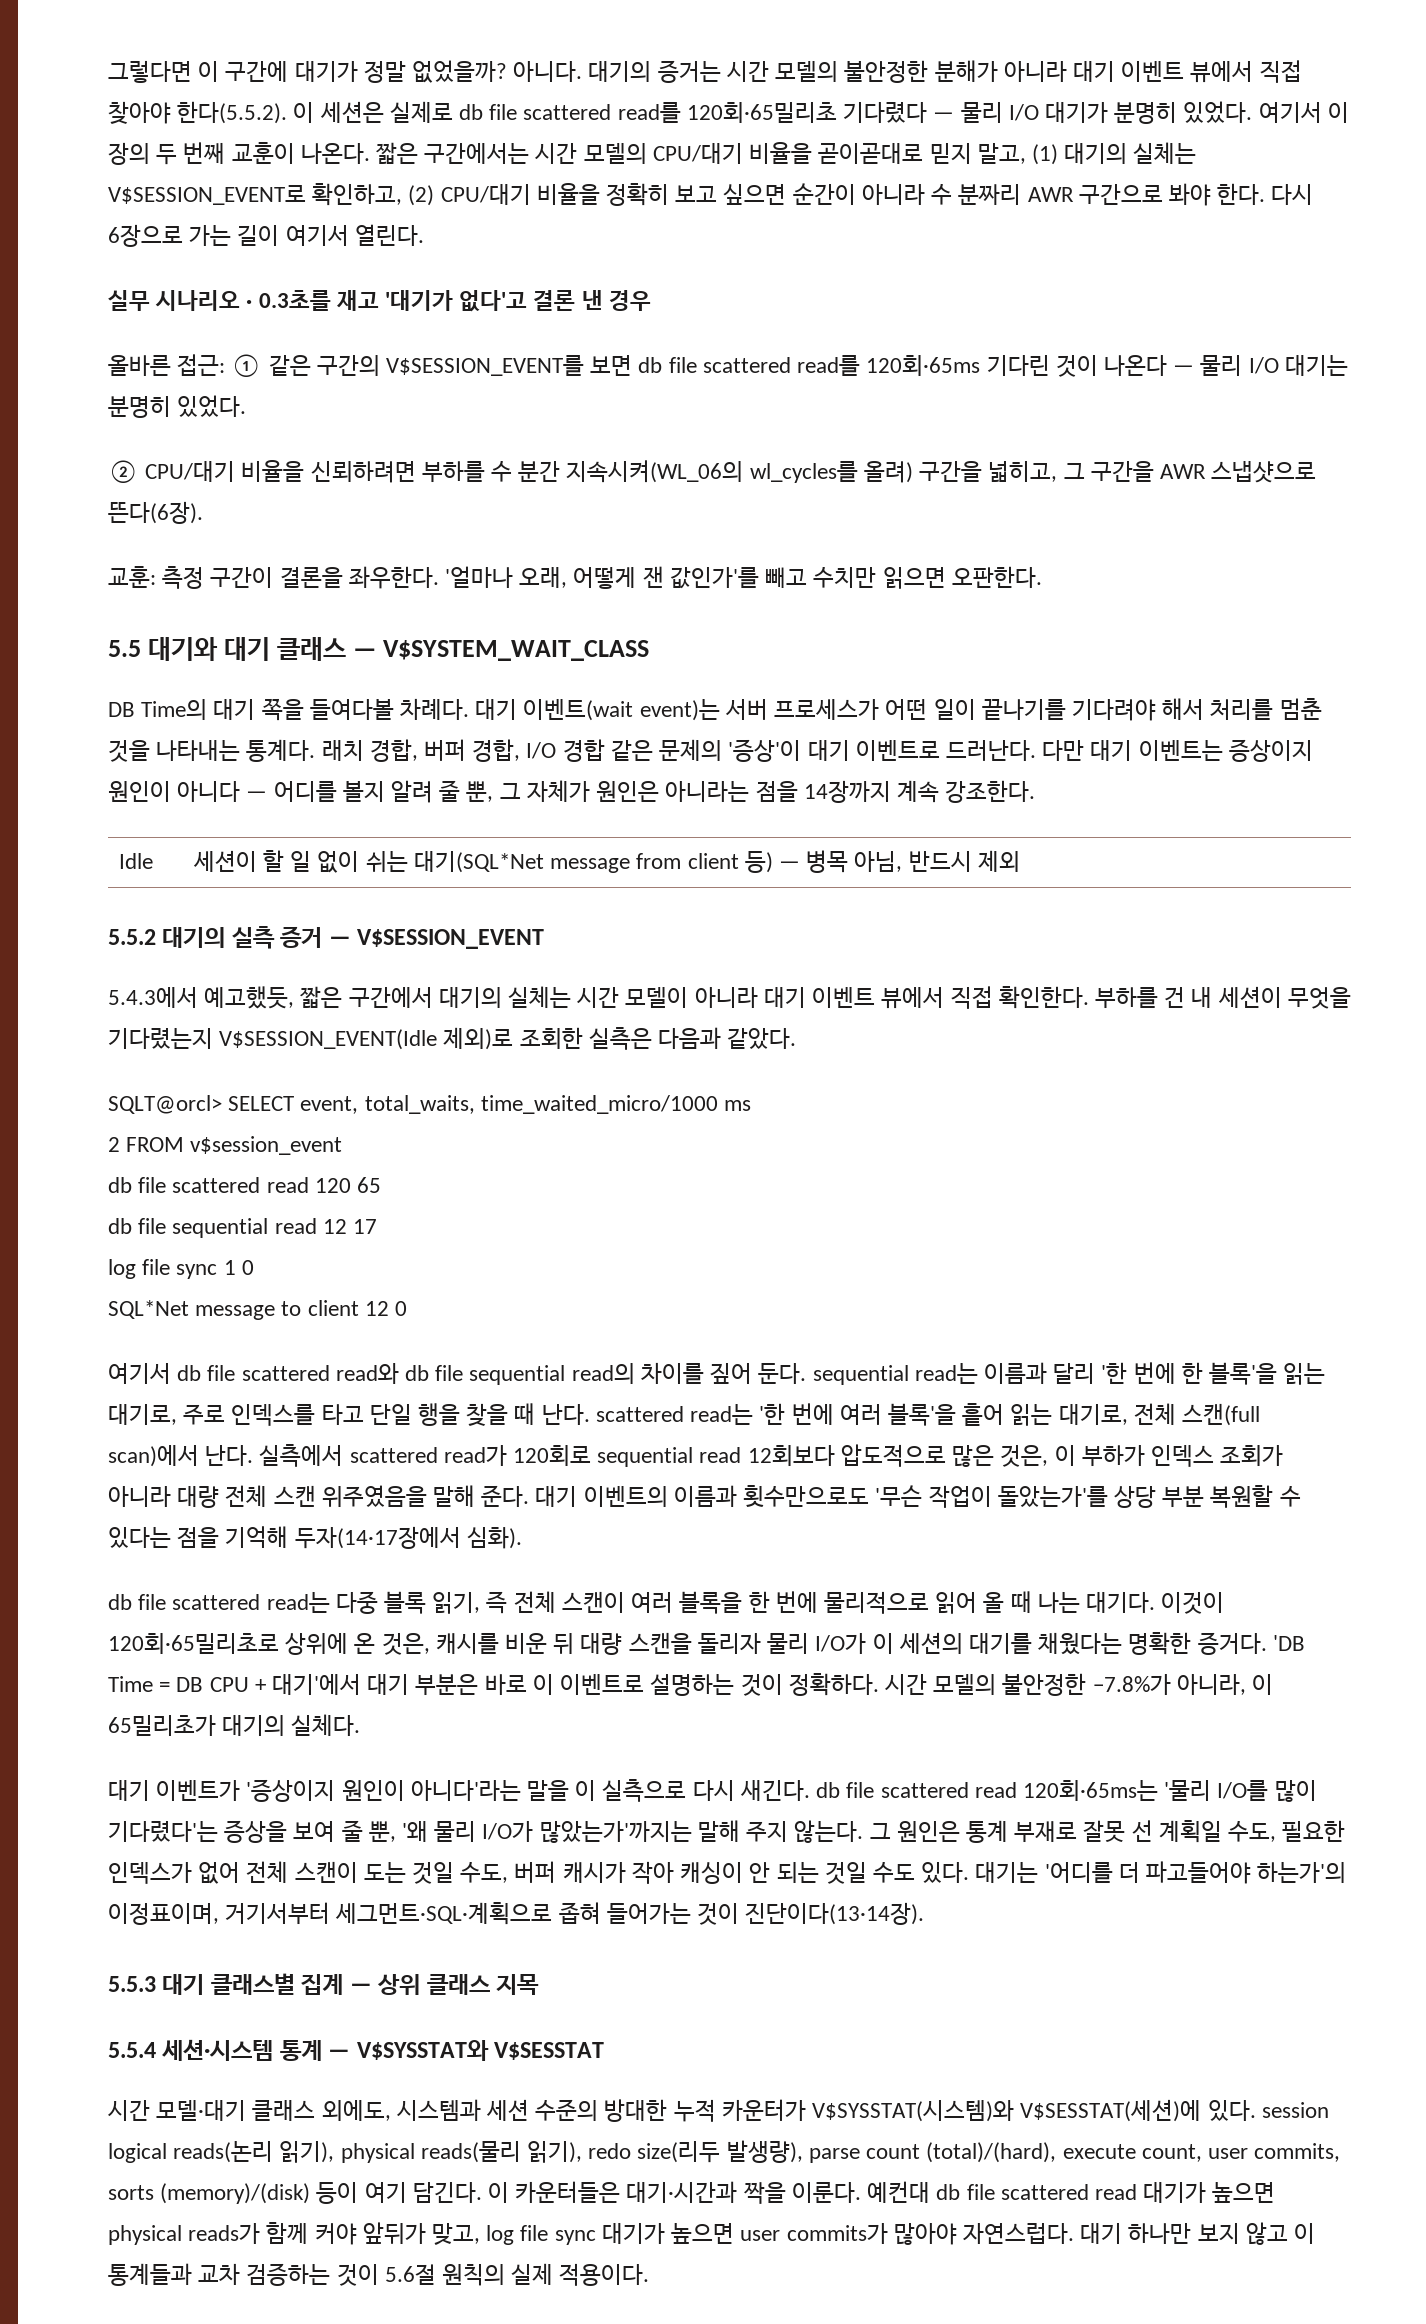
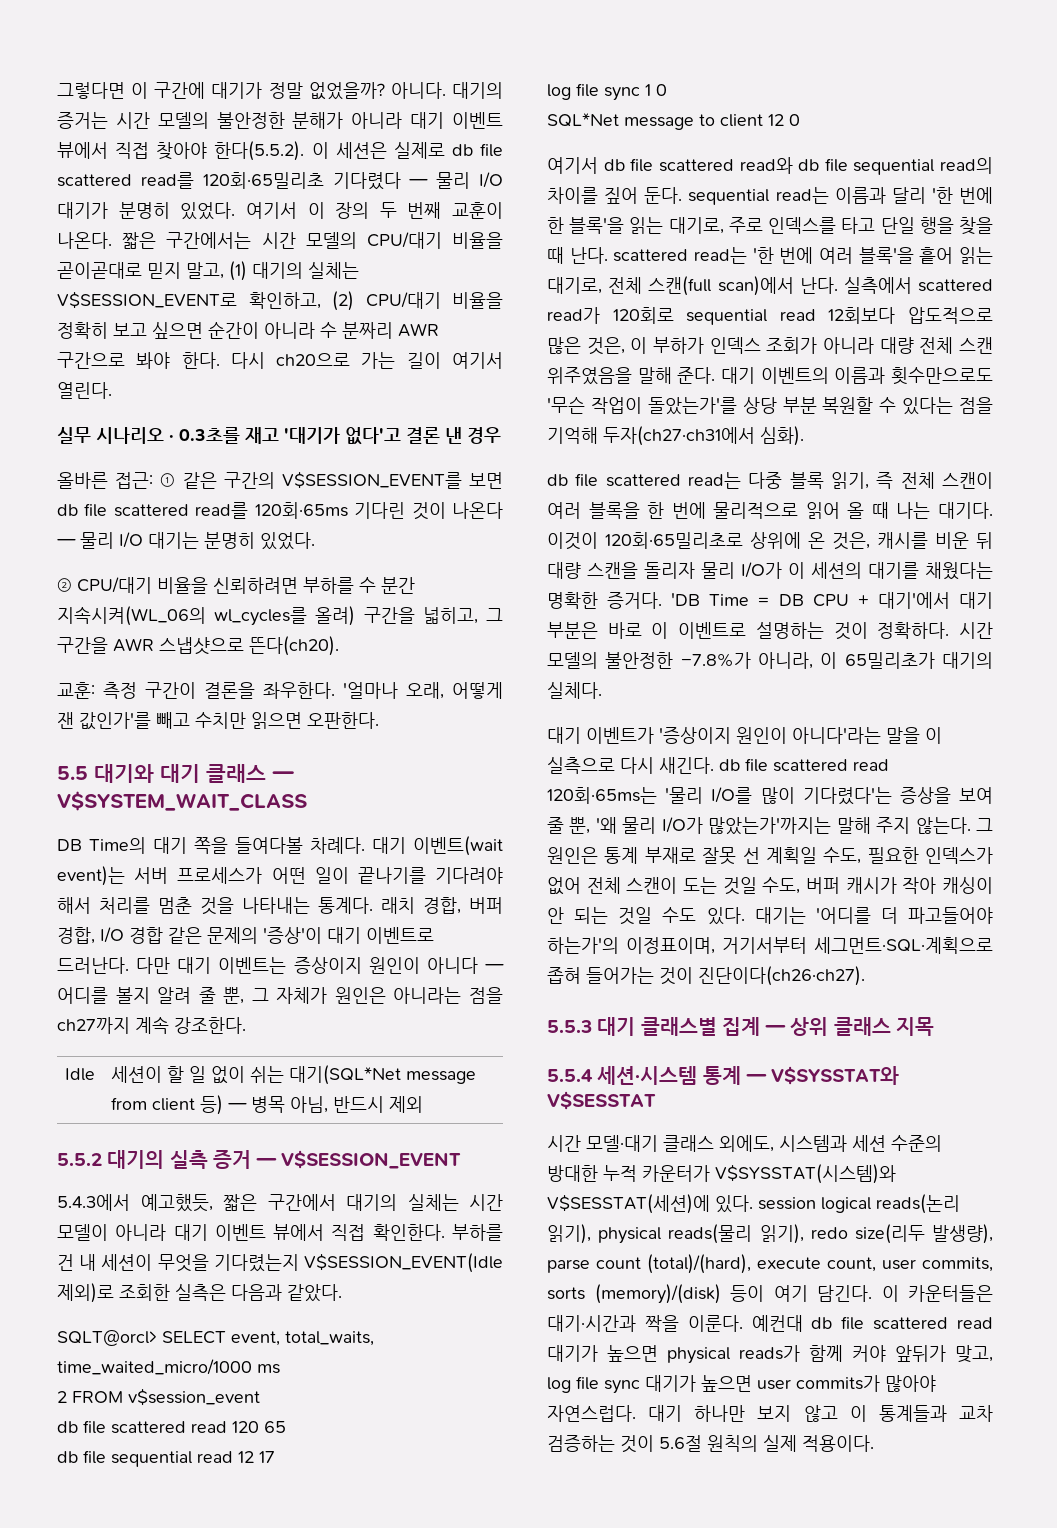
- 다시 6장으로 가는 길이 여기서 열린다.
+ 다시 ch20으로 가는 길이 여기서 열린다.
- ② CPU/대기 비율을 신뢰하려면 부하를 수 분간 지속시켜(WL_06의 wl_cycles를 올려) 구간을 넓히고, 그 구간을 AWR 스냅샷으로 뜬다(6장).
+ ② CPU/대기 비율을 신뢰하려면 부하를 수 분간 지속시켜(WL_06의 wl_cycles를 올려) 구간을 넓히고, 그 구간을 AWR 스냅샷으로 뜬다(ch20).
- 다만 대기 이벤트는 증상이지 원인이 아니다 — 어디를 볼지 알려 줄 뿐, 그 자체가 원인은 아니라는 점을 14장까지 계속 강조한다.
+ 다만 대기 이벤트는 증상이지 원인이 아니다 — 어디를 볼지 알려 줄 뿐, 그 자체가 원인은 아니라는 점을 ch27까지 계속 강조한다.
- 대기 이벤트의 이름과 횟수만으로도 '무슨 작업이 돌았는가'를 상당 부분 복원할 수 있다는 점을 기억해 두자(14·17장에서 심화).
+ 대기 이벤트의 이름과 횟수만으로도 '무슨 작업이 돌았는가'를 상당 부분 복원할 수 있다는 점을 기억해 두자(ch27·ch31에서 심화).
- 대기는 '어디를 더 파고들어야 하는가'의 이정표이며, 거기서부터 세그먼트·SQL·계획으로 좁혀 들어가는 것이 진단이다(13·14장).
+ 대기는 '어디를 더 파고들어야 하는가'의 이정표이며, 거기서부터 세그먼트·SQL·계획으로 좁혀 들어가는 것이 진단이다(ch26·ch27).

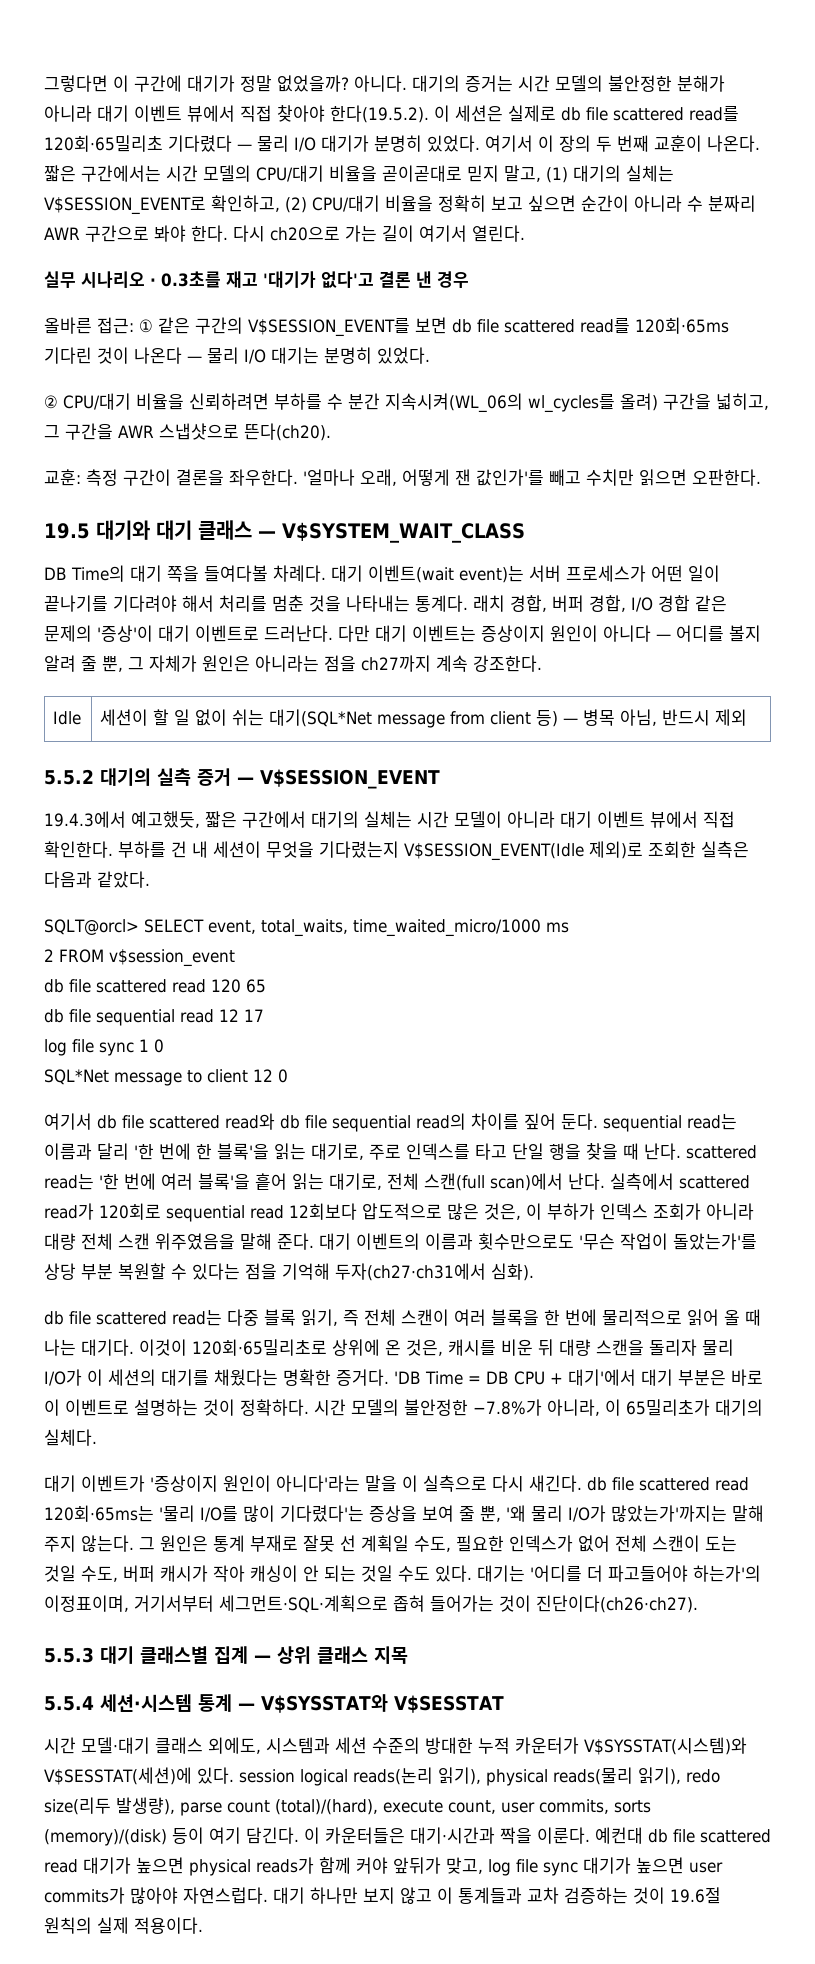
- 대기의 증거는 시간 모델의 불안정한 분해가 아니라 대기 이벤트 뷰에서 직접 찾아야 한다(5.5.2). 이 세션은 실제로 db file scattered read를 120회·65밀리초 기다렸다 — 물리 I/O 대기가 분명히 있었다.
+ 대기의 증거는 시간 모델의 불안정한 분해가 아니라 대기 이벤트 뷰에서 직접 찾아야 한다(19.5.2). 이 세션은 실제로 db file scattered read를 120회·65밀리초 기다렸다 — 물리 I/O 대기가 분명히 있었다.
- 5.5 대기와 대기 클래스 — V$SYSTEM_WAIT_CLASS
+ 19.5 대기와 대기 클래스 — V$SYSTEM_WAIT_CLASS
- 5.4.3에서 예고했듯, 짧은 구간에서 대기의 실체는 시간 모델이 아니라 대기 이벤트 뷰에서 직접 확인한다.
+ 19.4.3에서 예고했듯, 짧은 구간에서 대기의 실체는 시간 모델이 아니라 대기 이벤트 뷰에서 직접 확인한다.
- 대기 하나만 보지 않고 이 통계들과 교차 검증하는 것이 5.6절 원칙의 실제 적용이다.
+ 대기 하나만 보지 않고 이 통계들과 교차 검증하는 것이 19.6절 원칙의 실제 적용이다.

